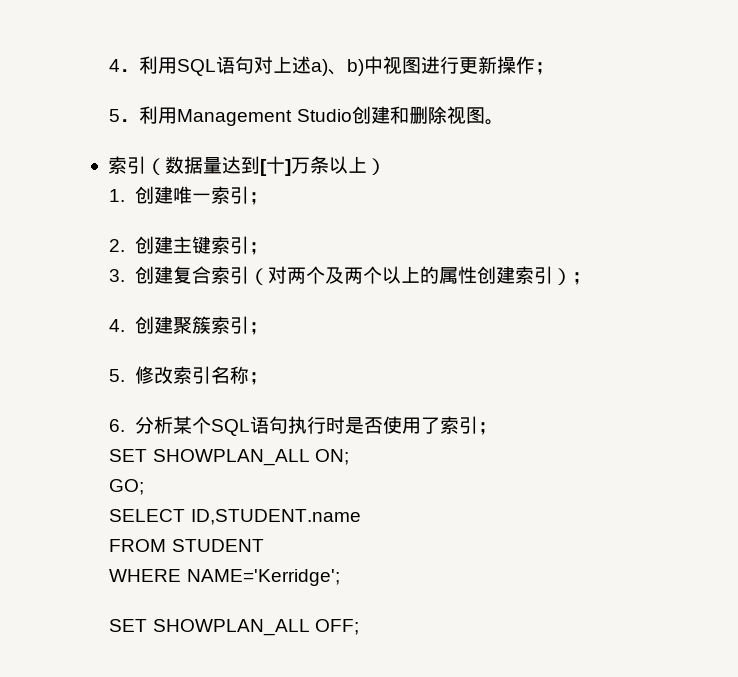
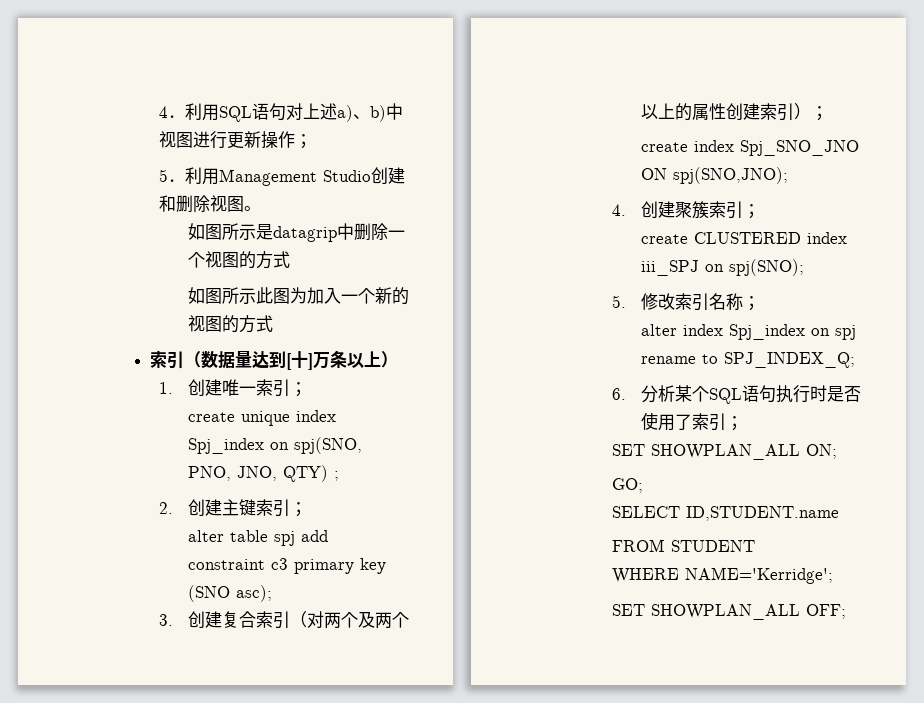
+ 如图所示是datagrip中删除一个视图的方式
+ 如图所示此图为加入一个新的视图的方式
+ create unique index Spj_index on spj(SNO, PNO, JNO, QTY) ;
+ alter table spj add constraint c3 primary key (SNO asc);
+ create index Spj_SNO_JNO ON spj(SNO,JNO);
+ create CLUSTERED index iii_SPJ on spj(SNO);
+ alter index Spj_index on spj rename to SPJ_INDEX_Q;

